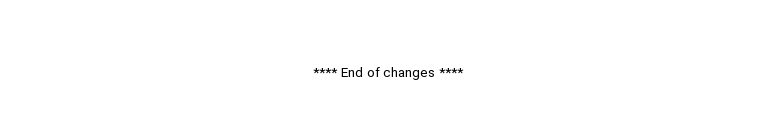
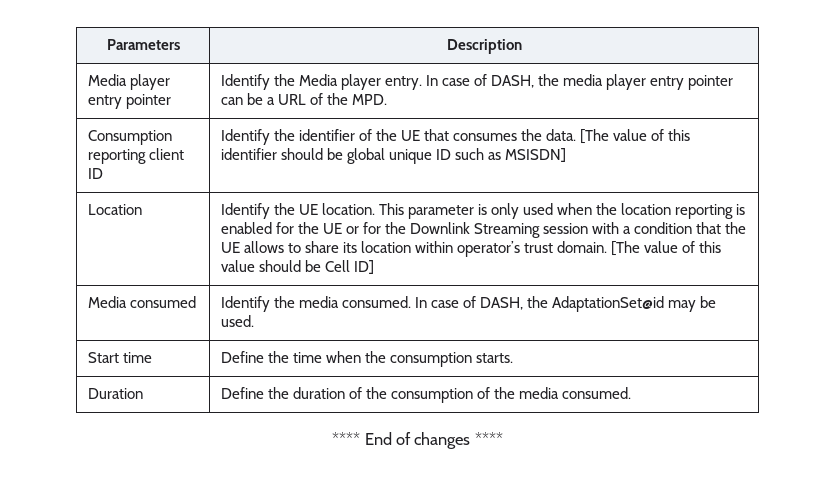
+ Parameters | Description
+ Media player entry pointer | Identify the Media player entry. In case of DASH, the media player entry pointer can be a URL of the MPD.
+ Consumption reporting client ID | Identify the identifier of the UE that consumes the data. [The value of this identifier should be global unique ID such as MSISDN]
+ Location | Identify the UE location. This parameter is only used when the location reporting is enabled for the UE or for the Downlink Streaming session with a condition that the UE allows to share its location within operator’s trust domain. [The value of this value should be Cell ID]
+ Media consumed | Identify the media consumed. In case of DASH, the AdaptationSet@id may be used.
+ Start time | Define the time when the consumption starts.
+ Duration | Define the duration of the consumption of the media consumed.

